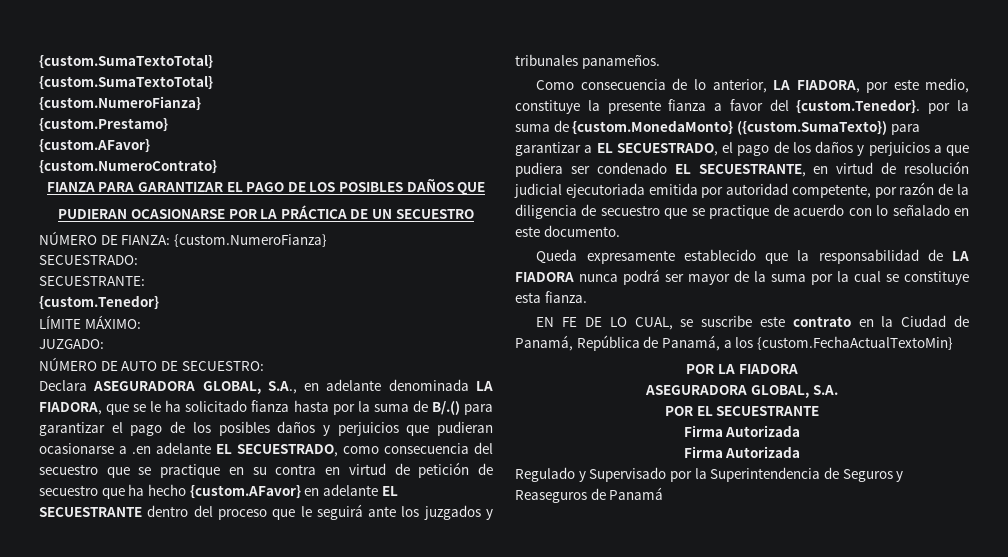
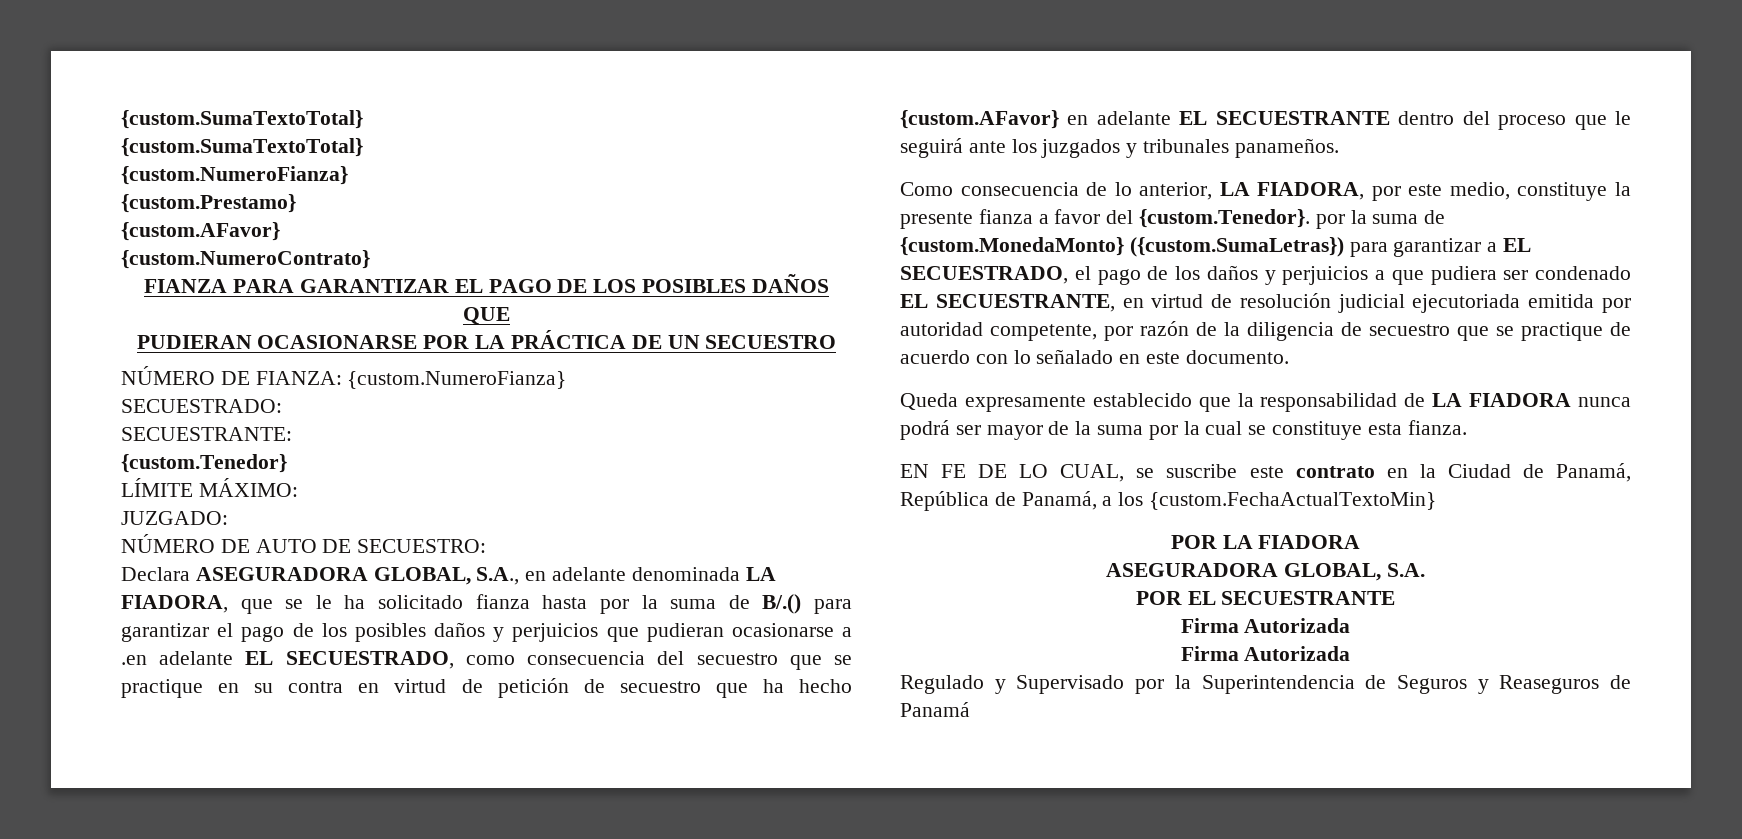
- Como consecuencia de lo anterior, LA FIADORA, por este medio, constituye la presente fianza a favor del {custom.Tenedor}. por la suma de {custom.MonedaMonto} ({custom.SumaTexto}) para garantizar a EL SECUESTRADO, el pago de los daños y perjuicios a que pudiera ser condenado EL SECUESTRANTE, en virtud de resolución judicial ejecutoriada emitida por autoridad competente, por razón de la diligencia de secuestro que se practique de acuerdo con lo señalado en este documento.
+ Como consecuencia de lo anterior, LA FIADORA, por este medio, constituye la presente fianza a favor del {custom.Tenedor}. por la suma de {custom.MonedaMonto} ({custom.SumaLetras}) para garantizar a EL SECUESTRADO, el pago de los daños y perjuicios a que pudiera ser condenado EL SECUESTRANTE, en virtud de resolución judicial ejecutoriada emitida por autoridad competente, por razón de la diligencia de secuestro que se practique de acuerdo con lo señalado en este documento.

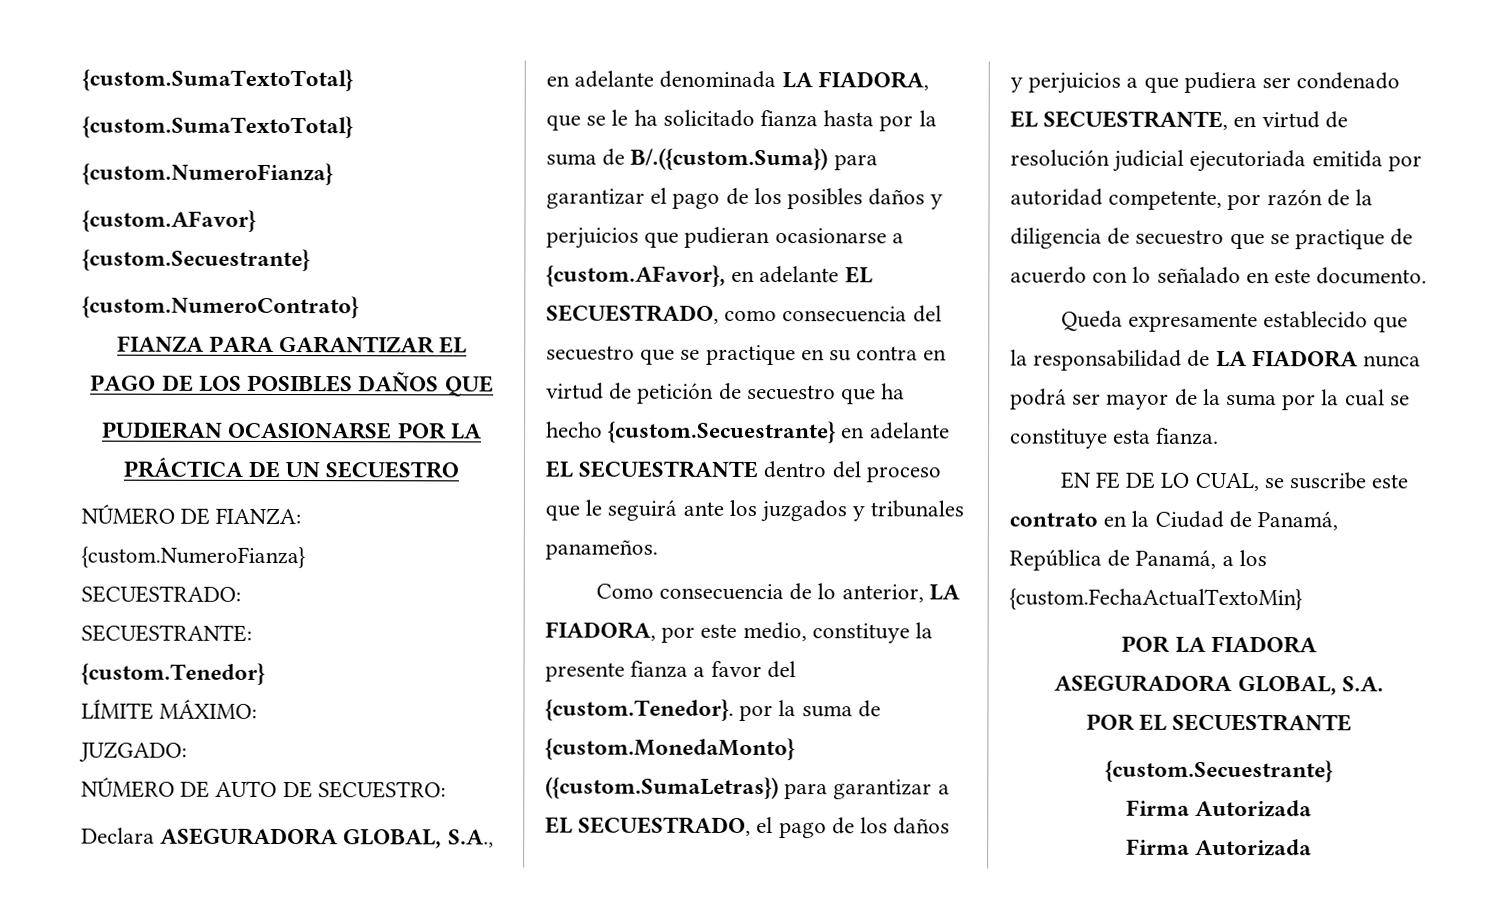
- {custom.Prestamo}
  {custom.AFavor}
+ {custom.Secuestrante}
- Declara ASEGURADORA GLOBAL, S.A., en adelante denominada LA FIADORA, que se le ha solicitado fianza hasta por la suma de B/.() para garantizar el pago de los posibles daños y perjuicios que pudieran ocasionarse a .en adelante EL SECUESTRADO, como consecuencia del secuestro que se practique en su contra en virtud de petición de secuestro que ha hecho {custom.AFavor} en adelante EL SECUESTRANTE dentro del proceso que le seguirá ante los juzgados y tribunales panameños.
+ Declara ASEGURADORA GLOBAL, S.A., en adelante denominada LA FIADORA, que se le ha solicitado fianza hasta por la suma de B/.({custom.Suma}) para garantizar el pago de los posibles daños y perjuicios que pudieran ocasionarse a {custom.AFavor}, en adelante EL SECUESTRADO, como consecuencia del secuestro que se practique en su contra en virtud de petición de secuestro que ha hecho {custom.Secuestrante} en adelante EL SECUESTRANTE dentro del proceso que le seguirá ante los juzgados y tribunales panameños.
  POR EL SECUESTRANTE
+ {custom.Secuestrante}
- Regulado y Supervisado por la Superintendencia de Seguros y Reaseguros de Panamá

